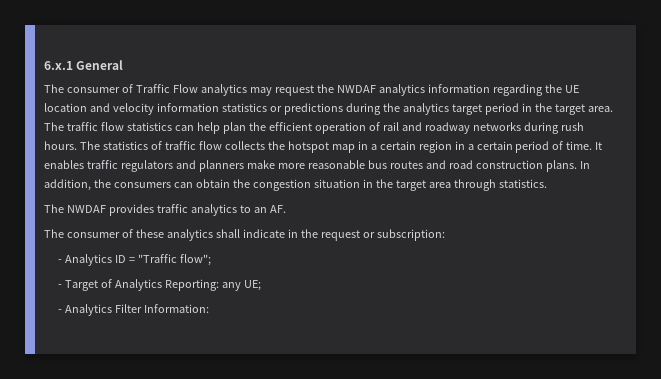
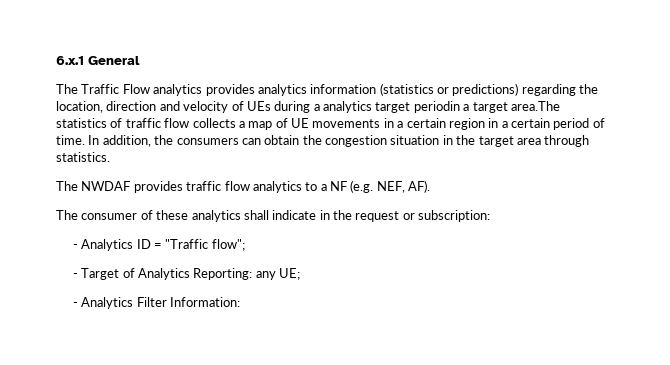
- The consumer of Traffic Flow analytics may request the NWDAF analytics information regarding the UE location and velocity information statistics or predictions during the analytics target period in the target area. The traffic flow statistics can help plan the efficient operation of rail and roadway networks during rush hours. The statistics of traffic flow collects the hotspot map in a certain region in a certain period of time.
+ The Traffic Flow analytics provides analytics information (statistics or predictions) regarding the location, direction and velocity of UEs during a analytics target periodin a target area.The statistics of traffic flow collects a map of UE movements in a certain region in a certain period of time.
- It enables traffic regulators and planners make more reasonable bus routes and road construction plans.
- The NWDAF provides traffic analytics to an AF.
+ The NWDAF provides traffic flow analytics to a NF (e.g. NEF, AF).

